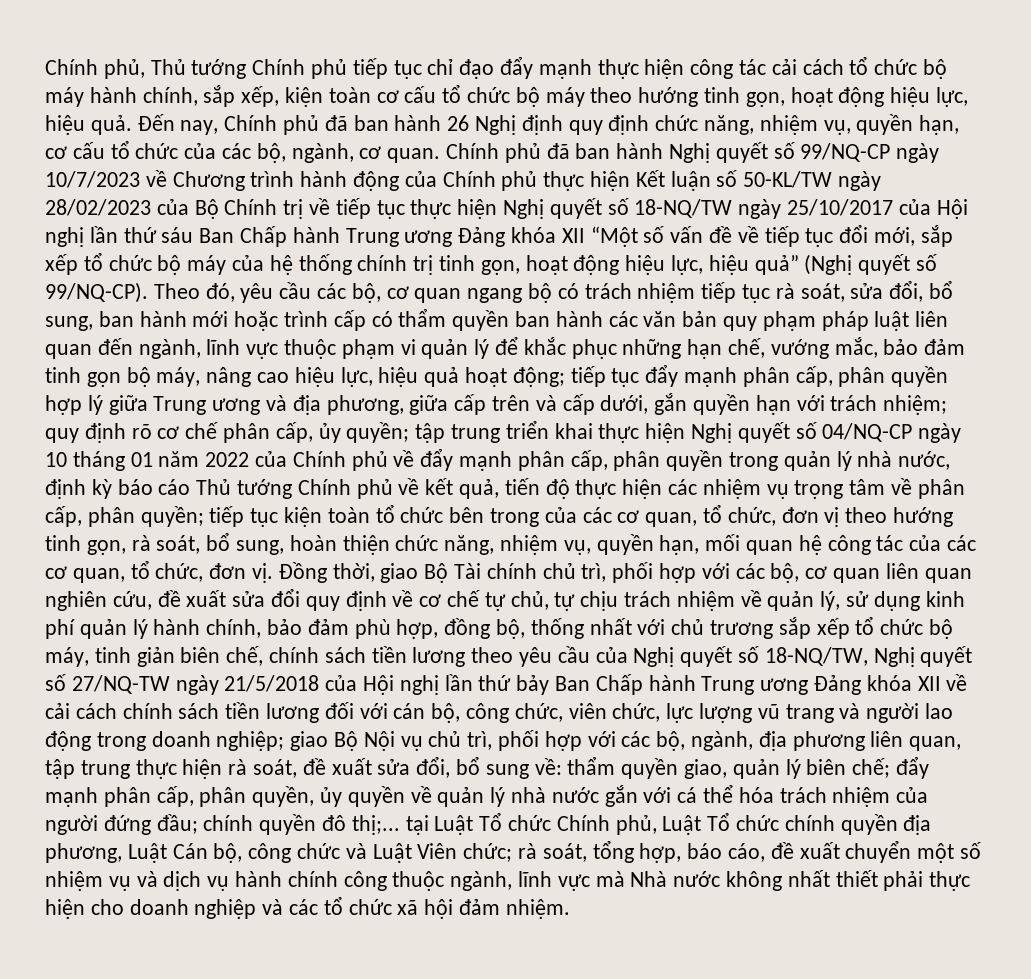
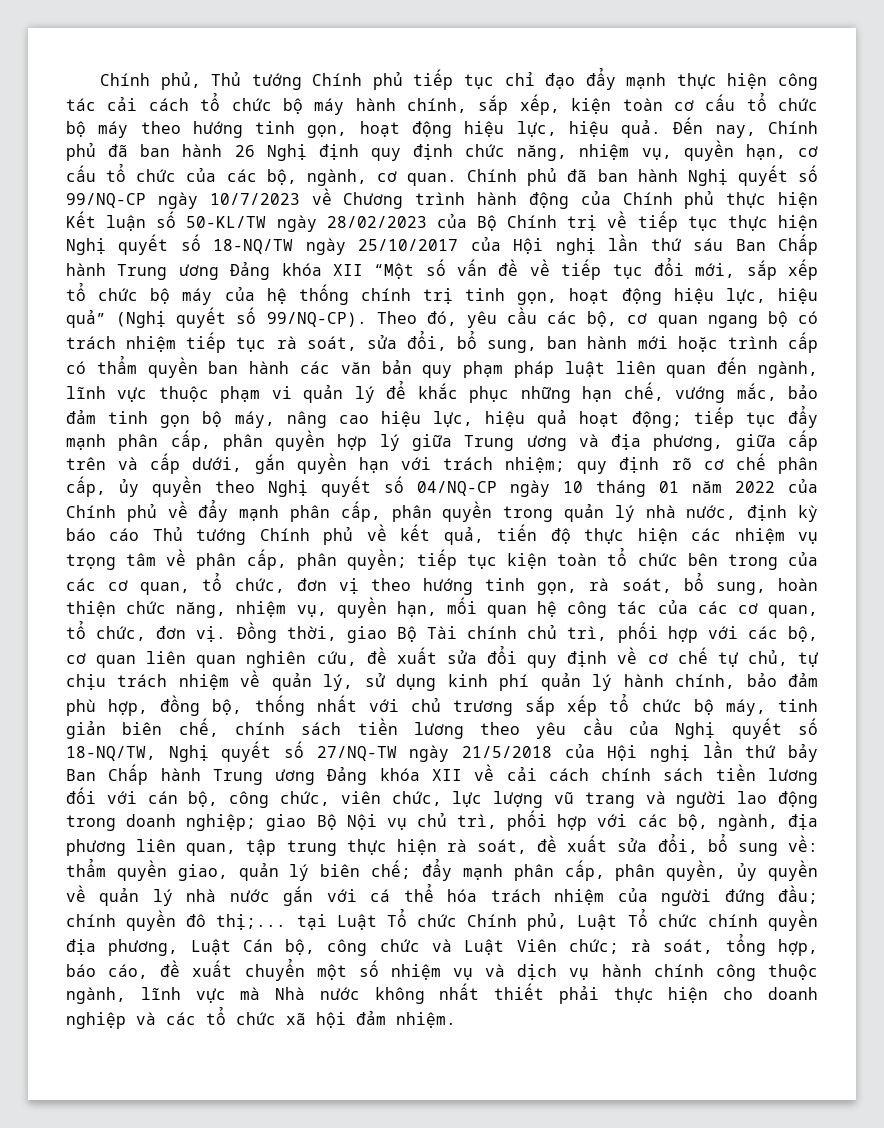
- quy định rõ cơ chế phân cấp, ủy quyền; tập trung triển khai thực hiện Nghị quyết số 04/NQ-CP ngày 10 tháng 01 năm 2022 của Chính phủ về đẩy mạnh phân cấp, phân quyền trong quản lý nhà nước, định kỳ báo cáo Thủ tướng Chính phủ về kết quả, tiến độ thực hiện các nhiệm vụ trọng tâm về phân cấp, phân quyền;
+ quy định rõ cơ chế phân cấp, ủy quyền theo Nghị quyết số 04/NQ-CP ngày 10 tháng 01 năm 2022 của Chính phủ về đẩy mạnh phân cấp, phân quyền trong quản lý nhà nước, định kỳ báo cáo Thủ tướng Chính phủ về kết quả, tiến độ thực hiện các nhiệm vụ trọng tâm về phân cấp, phân quyền;

